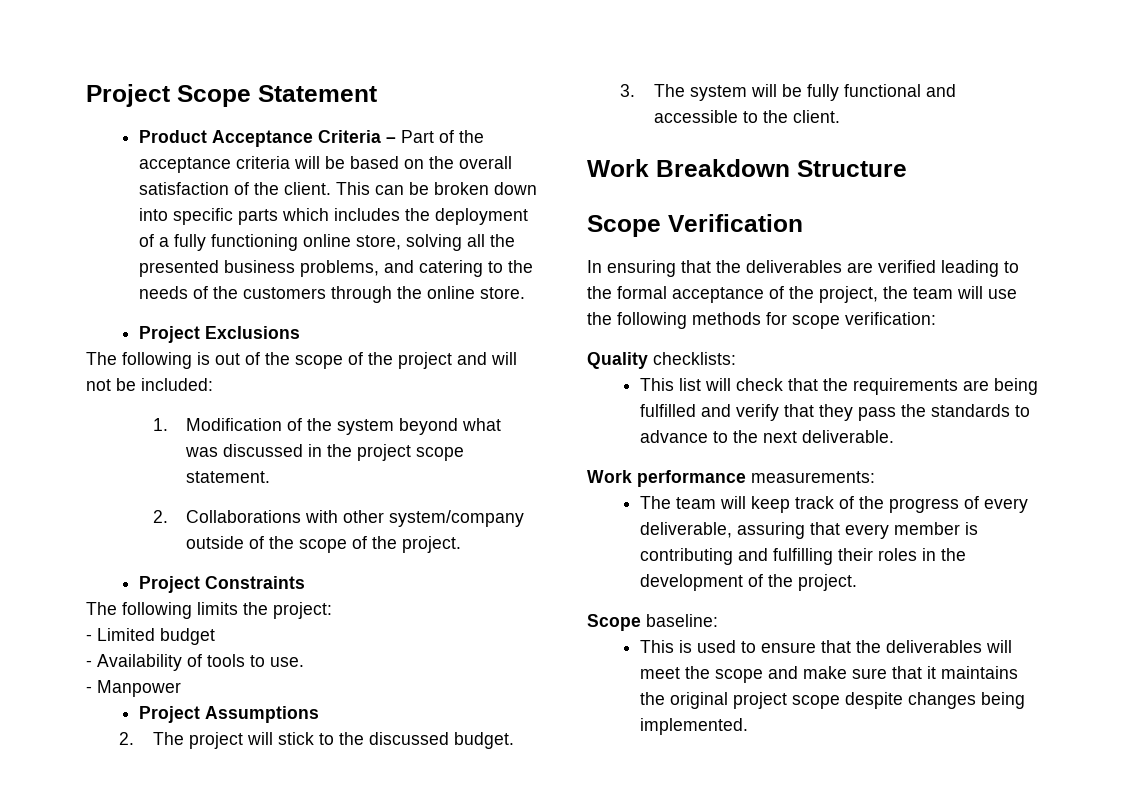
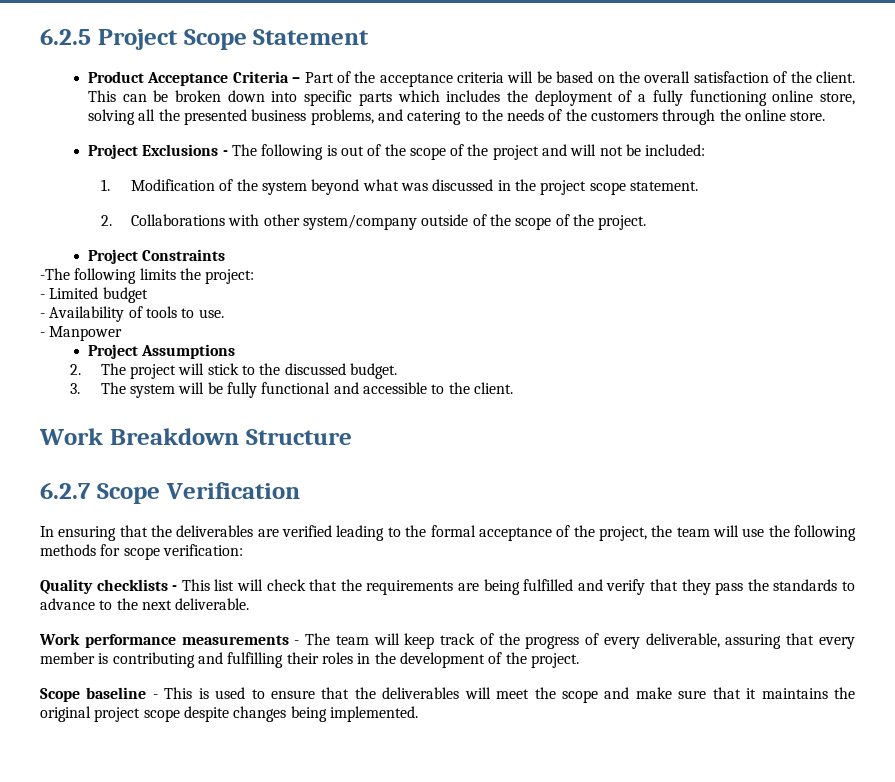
- Project Scope Statement
+ 6.2.5 Project Scope Statement
- Project Exclusions
- The following is out of the scope of the project and will not be included:
+ Project Exclusions - The following is out of the scope of the project and will not be included:
- The following limits the project:
+ -The following limits the project:
- Scope Verification
+ 6.2.7 Scope Verification
- Quality checklists:
- This list will check that the requirements are being fulfilled and verify that they pass the standards to advance to the next deliverable.
+ Quality checklists - This list will check that the requirements are being fulfilled and verify that they pass the standards to advance to the next deliverable.
- Work performance measurements:
- The team will keep track of the progress of every deliverable, assuring that every member is contributing and fulfilling their roles in the development of the project.
+ Work performance measurements - The team will keep track of the progress of every deliverable, assuring that every member is contributing and fulfilling their roles in the development of the project.
- Scope baseline:
- This is used to ensure that the deliverables will meet the scope and make sure that it maintains the original project scope despite changes being implemented.
+ Scope baseline - This is used to ensure that the deliverables will meet the scope and make sure that it maintains the original project scope despite changes being implemented.

